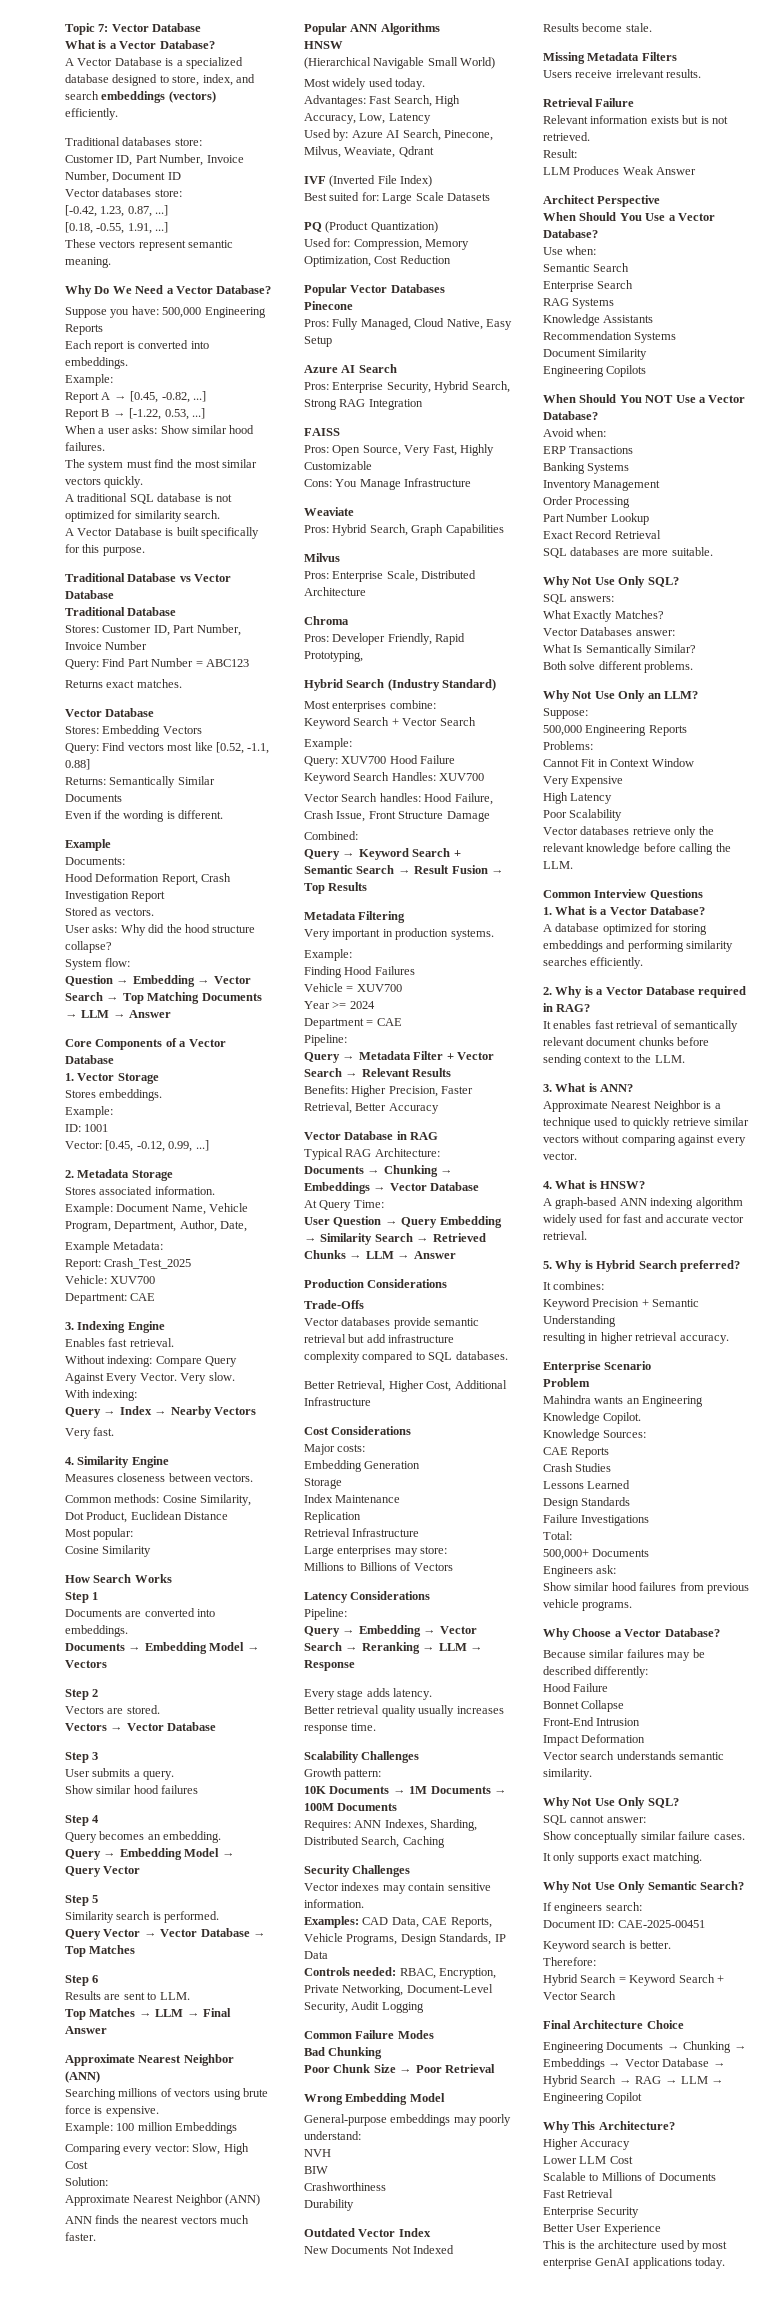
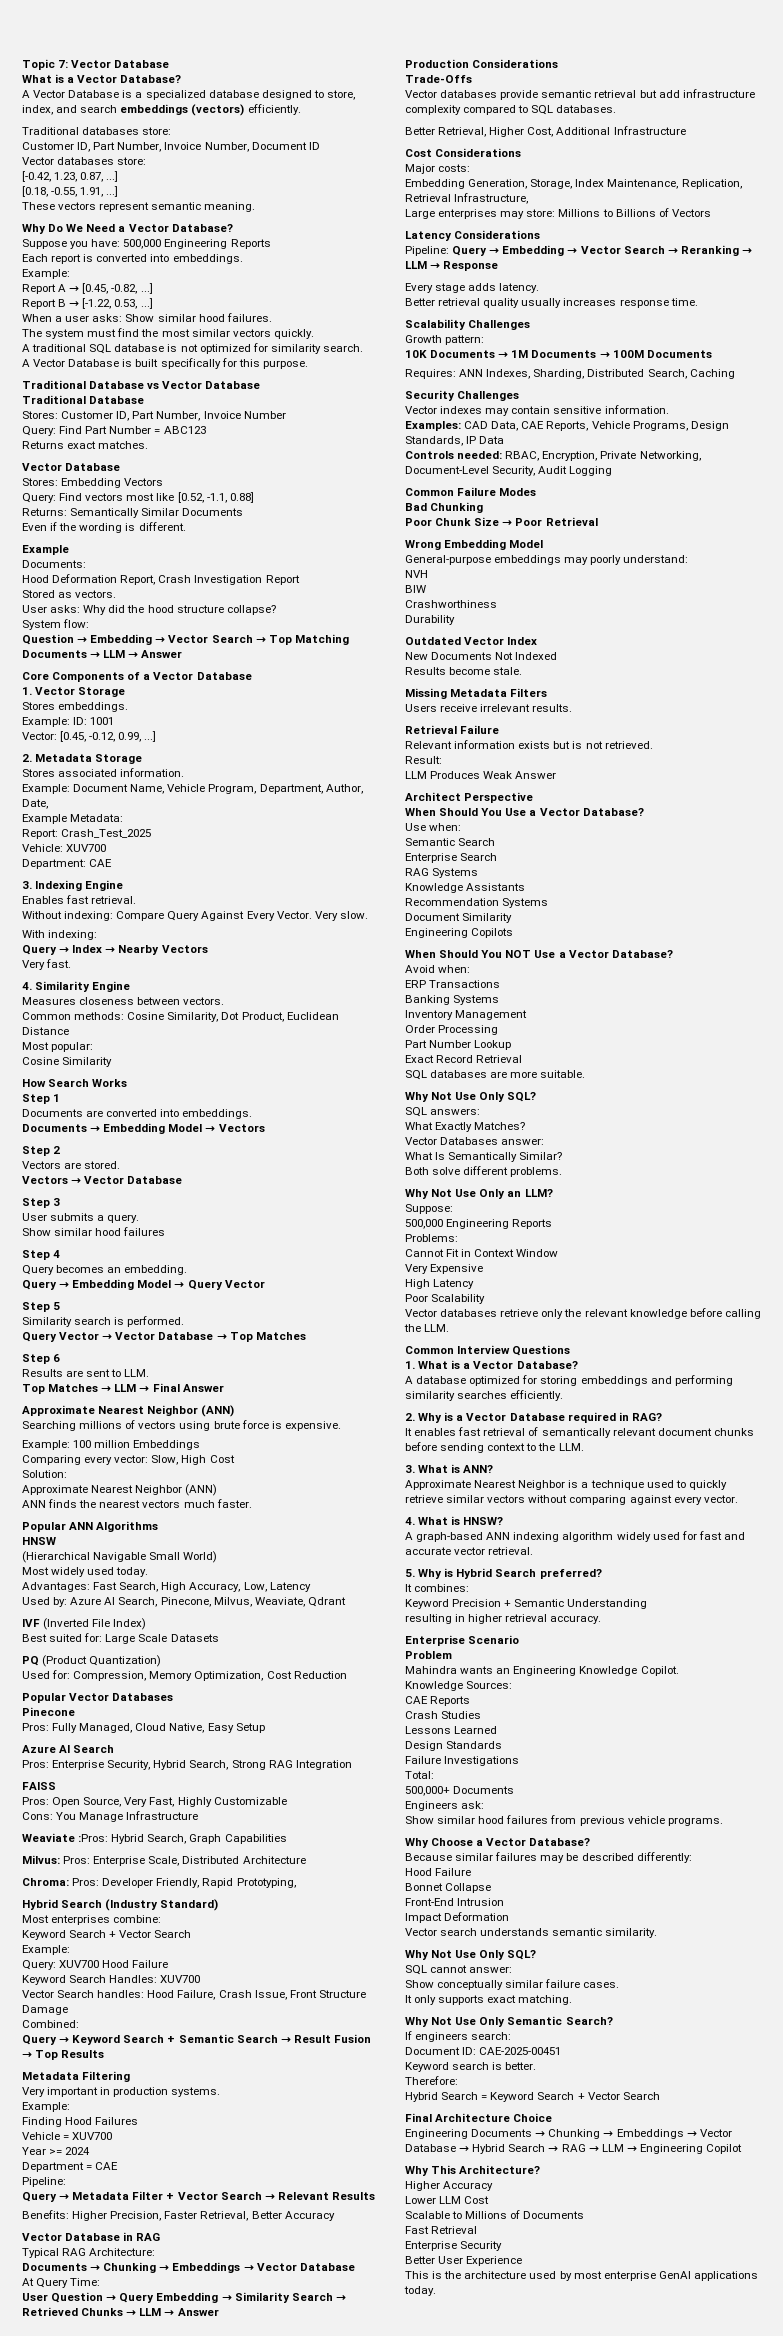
  Stores embeddings.
- Example:
- ID: 1001
+ Example: ID: 1001
- Weaviate
- Pros: Hybrid Search, Graph Capabilities
+ Weaviate :Pros: Hybrid Search, Graph Capabilities
- Milvus
- Pros: Enterprise Scale, Distributed Architecture
+ Milvus: Pros: Enterprise Scale, Distributed Architecture
- Chroma
- Pros: Developer Friendly, Rapid Prototyping,
+ Chroma: Pros: Developer Friendly, Rapid Prototyping,
- Embedding Generation
- Storage
- Index Maintenance
- Replication
- Retrieval Infrastructure
+ Embedding Generation, Storage, Index Maintenance, Replication, Retrieval Infrastructure,
- Large enterprises may store:
- Millions to Billions of Vectors
+ Large enterprises may store: Millions to Billions of Vectors
  Latency Considerations
- Pipeline:
- Query → Embedding → Vector Search → Reranking → LLM → Response
+ Pipeline: Query → Embedding → Vector Search → Reranking → LLM → Response

